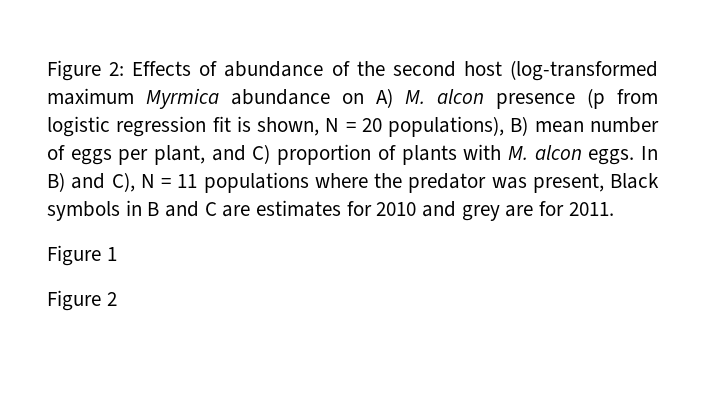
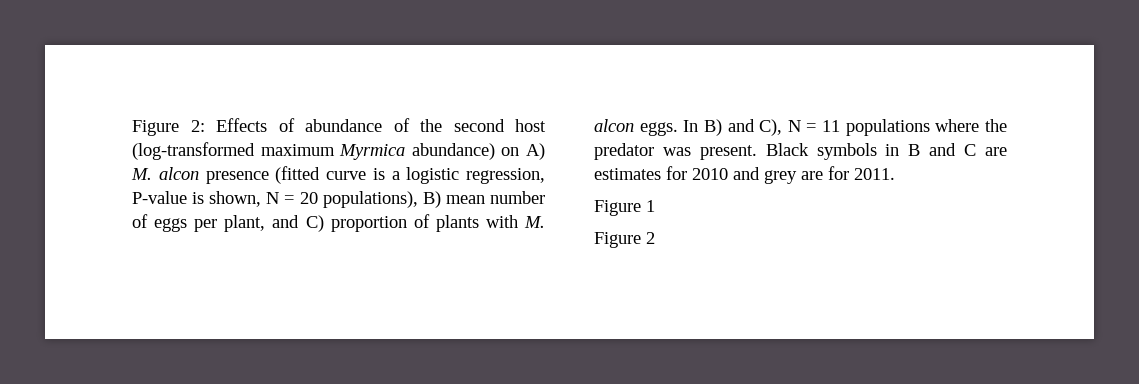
- Figure 2: Effects of abundance of the second host (log-transformed maximum Myrmica abundance on A) M. alcon presence (p from logistic regression fit is shown, N = 20 populations), B) mean number of eggs per plant, and C) proportion of plants with M. alcon eggs.
+ Figure 2: Effects of abundance of the second host (log-transformed maximum Myrmica abundance) on A) M. alcon presence (fitted curve is a logistic regression, P-value is shown, N = 20 populations), B) mean number of eggs per plant, and C) proportion of plants with M. alcon eggs.
- In B) and C), N = 11 populations where the predator was present, Black symbols in B and C are estimates for 2010 and grey are for 2011.
+ In B) and C), N = 11 populations where the predator was present. Black symbols in B and C are estimates for 2010 and grey are for 2011.

